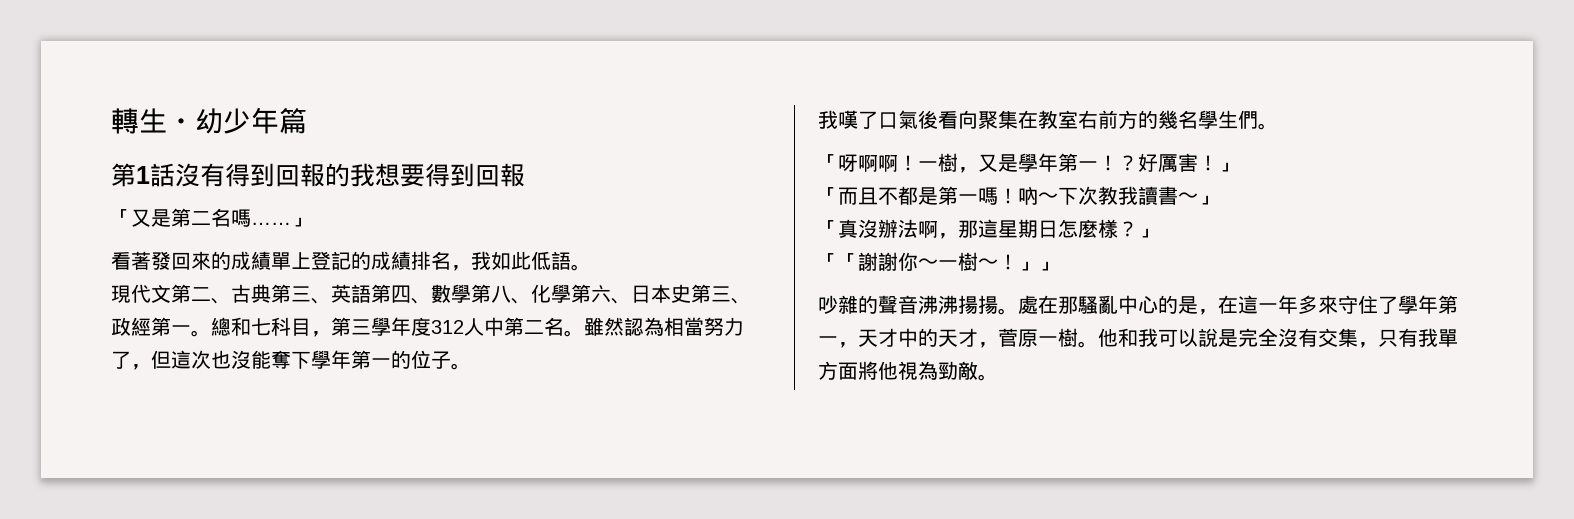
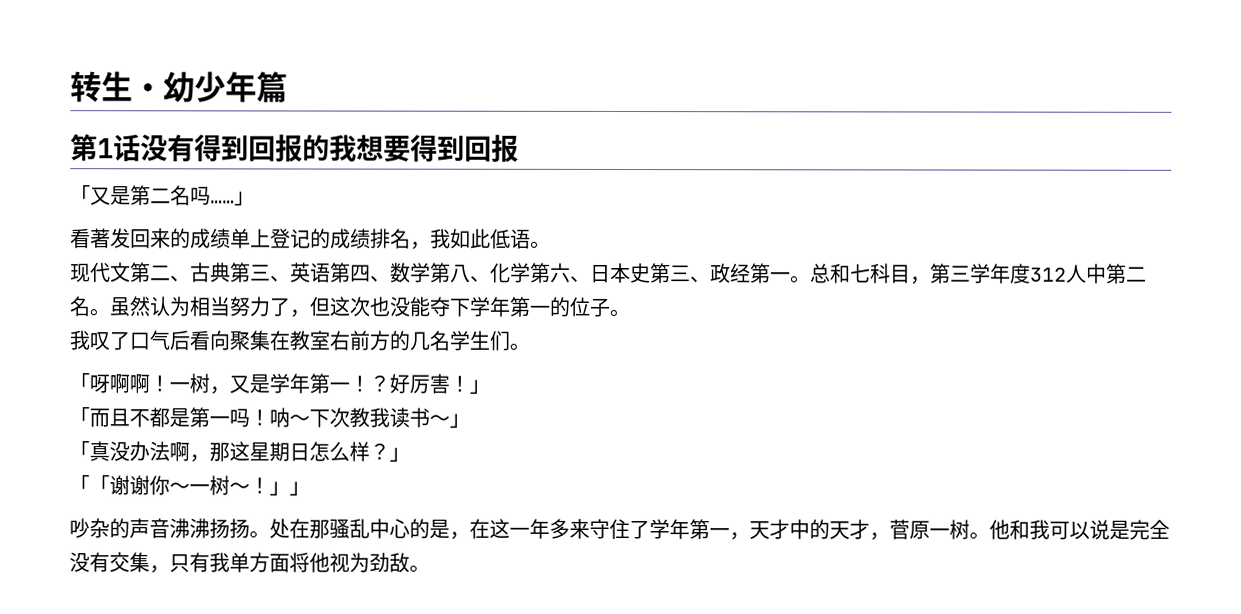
- 轉生・幼少年篇
+ 转生・幼少年篇
- 第1話沒有得到回報的我想要得到回報
+ 第1话没有得到回报的我想要得到回报
- 「又是第二名嗎……」
+ 「又是第二名吗……」
- 看著發回來的成績單上登記的成績排名，我如此低語。
- 現代文第二、古典第三、英語第四、數學第八、化學第六、日本史第三、政經第一。總和七科目，第三學年度312人中第二名。
+ 看著发回来的成绩单上登记的成绩排名，我如此低语。
+ 现代文第二、古典第三、英语第四、数学第八、化学第六、日本史第三、政经第一。总和七科目，第三学年度312人中第二名。
- 雖然認為相當努力了，但這次也沒能奪下學年第一的位子。
+ 虽然认为相当努力了，但这次也没能夺下学年第一的位子。
- 我嘆了口氣後看向聚集在教室右前方的幾名學生們。
+ 我叹了口气后看向聚集在教室右前方的几名学生们。
- 一樹，又是學年第一！
+ 一树，又是学年第一！
- 好厲害！」
+ 好厉害！」
- 「而且不都是第一嗎！吶〜下次教我讀書〜」
+ 「而且不都是第一吗！呐〜下次教我读书〜」
- 「真沒辦法啊，那這星期日怎麼樣？」
+ 「真没办法啊，那这星期日怎么样？」
- 「「謝謝你〜一樹〜！」」
+ 「「谢谢你〜一树〜！」」
- 吵雜的聲音沸沸揚揚。處在那騷亂中心的是，在這一年多來守住了學年第一，天才中的天才，菅原一樹。
+ 吵杂的声音沸沸扬扬。处在那骚乱中心的是，在这一年多来守住了学年第一，天才中的天才，菅原一树。
- 他和我可以說是完全沒有交集，只有我單方面將他視為勁敵。
+ 他和我可以说是完全没有交集，只有我单方面将他视为劲敌。

